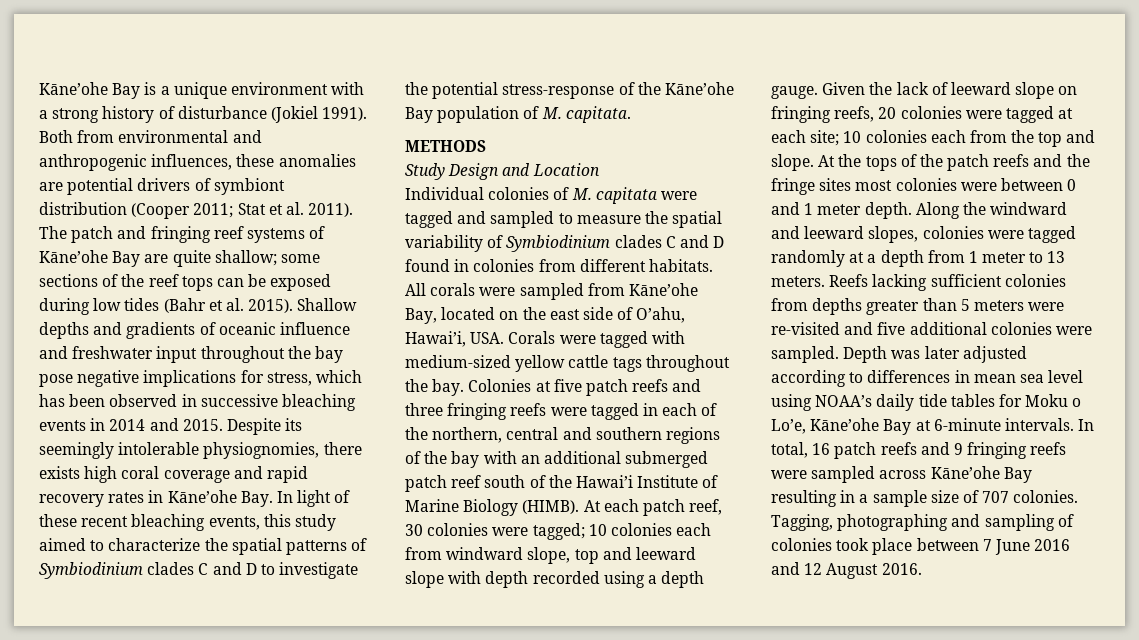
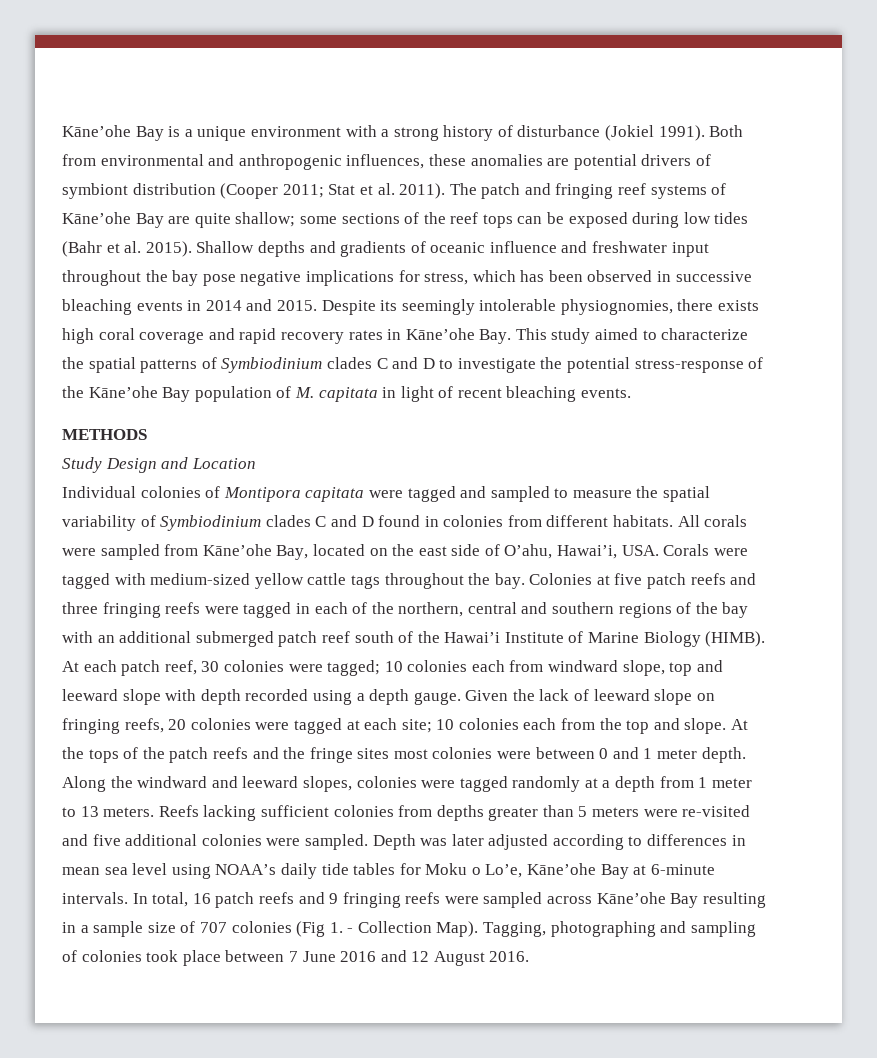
- Despite its seemingly intolerable physiognomies, there exists high coral coverage and rapid recovery rates in Kāne’ohe Bay. In light of these recent bleaching events, this study aimed to characterize the spatial patterns of Symbiodinium clades C and D to investigate the potential stress-response of the Kāne’ohe Bay population of M. capitata.
+ Despite its seemingly intolerable physiognomies, there exists high coral coverage and rapid recovery rates in Kāne’ohe Bay. This study aimed to characterize the spatial patterns of Symbiodinium clades C and D to investigate the potential stress-response of the Kāne’ohe Bay population of M. capitata in light of recent bleaching events.
- Individual colonies of M. capitata were tagged and sampled to measure the spatial variability of Symbiodinium clades C and D found in colonies from different habitats.
+ Individual colonies of Montipora capitata were tagged and sampled to measure the spatial variability of Symbiodinium clades C and D found in colonies from different habitats.
- In total, 16 patch reefs and 9 fringing reefs were sampled across Kāne’ohe Bay resulting in a sample size of 707 colonies.
+ In total, 16 patch reefs and 9 fringing reefs were sampled across Kāne’ohe Bay resulting in a sample size of 707 colonies (Fig 1. - Collection Map).

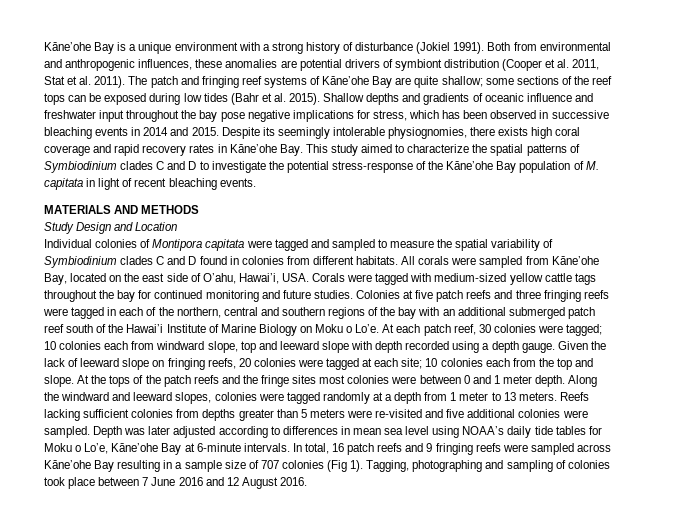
- Both from environmental and anthropogenic influences, these anomalies are potential drivers of symbiont distribution (Cooper 2011; Stat et al. 2011).
+ Both from environmental and anthropogenic influences, these anomalies are potential drivers of symbiont distribution (Cooper et al. 2011, Stat et al. 2011).
- METHODS
+ MATERIALS AND METHODS
- All corals were sampled from Kāne’ohe Bay, located on the east side of O’ahu, Hawai’i, USA. Corals were tagged with medium-sized yellow cattle tags throughout the bay.
+ All corals were sampled from Kāne’ohe Bay, located on the east side of O’ahu, Hawai’i, USA. Corals were tagged with medium-sized yellow cattle tags throughout the bay for continued monitoring and future studies.
- Colonies at five patch reefs and three fringing reefs were tagged in each of the northern, central and southern regions of the bay with an additional submerged patch reef south of the Hawai’i Institute of Marine Biology (HIMB).
+ Colonies at five patch reefs and three fringing reefs were tagged in each of the northern, central and southern regions of the bay with an additional submerged patch reef south of the Hawai’i Institute of Marine Biology on Moku o Lo’e.
- In total, 16 patch reefs and 9 fringing reefs were sampled across Kāne’ohe Bay resulting in a sample size of 707 colonies (Fig 1. - Collection Map).
+ In total, 16 patch reefs and 9 fringing reefs were sampled across Kāne’ohe Bay resulting in a sample size of 707 colonies (Fig 1).

